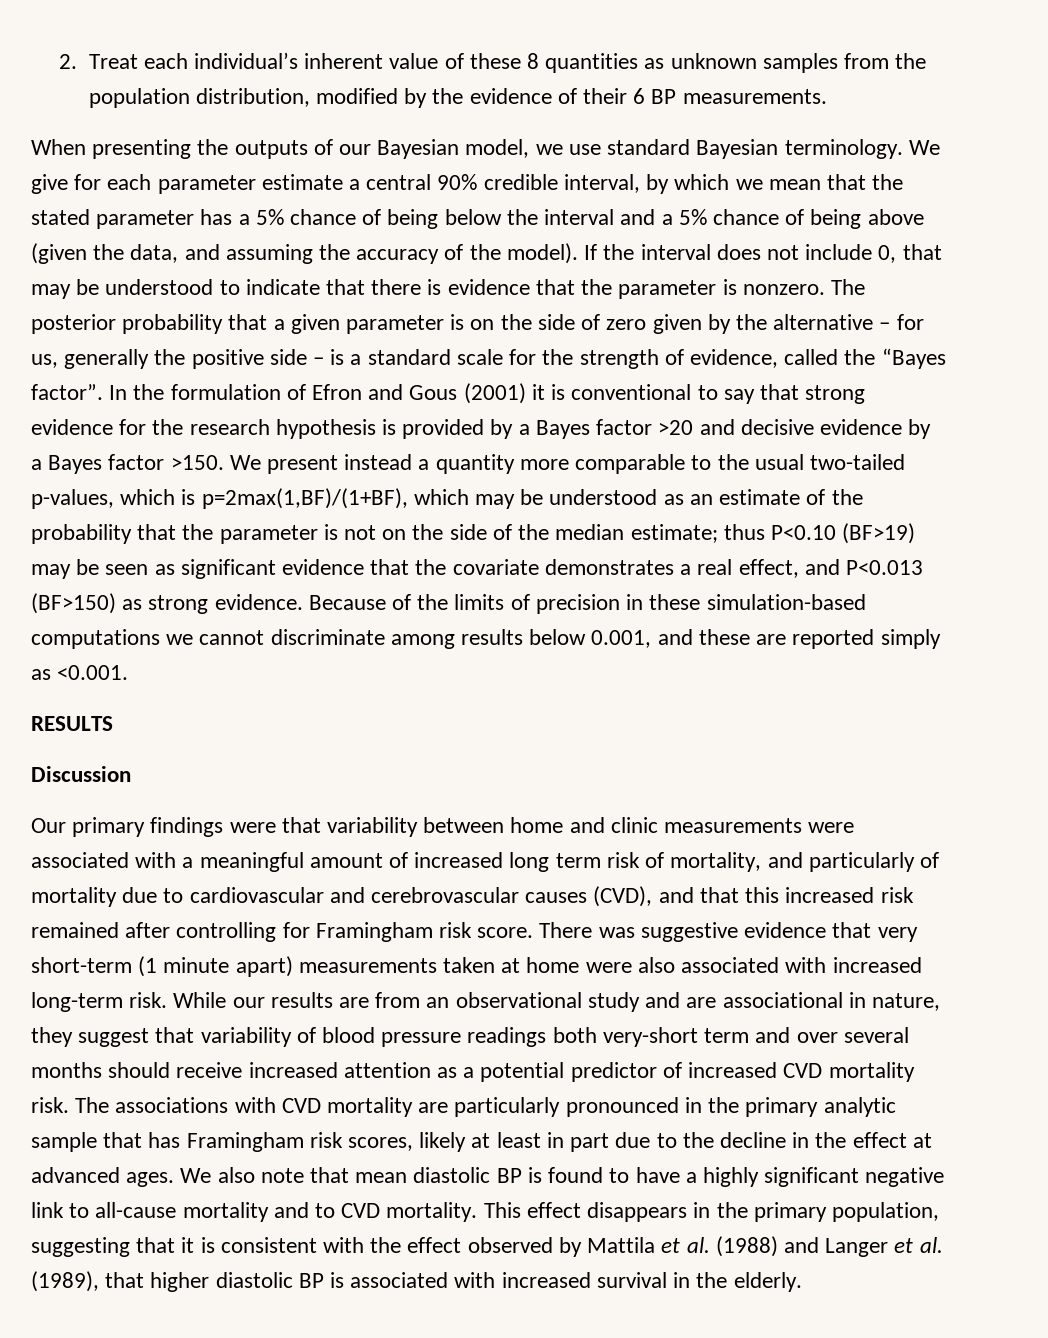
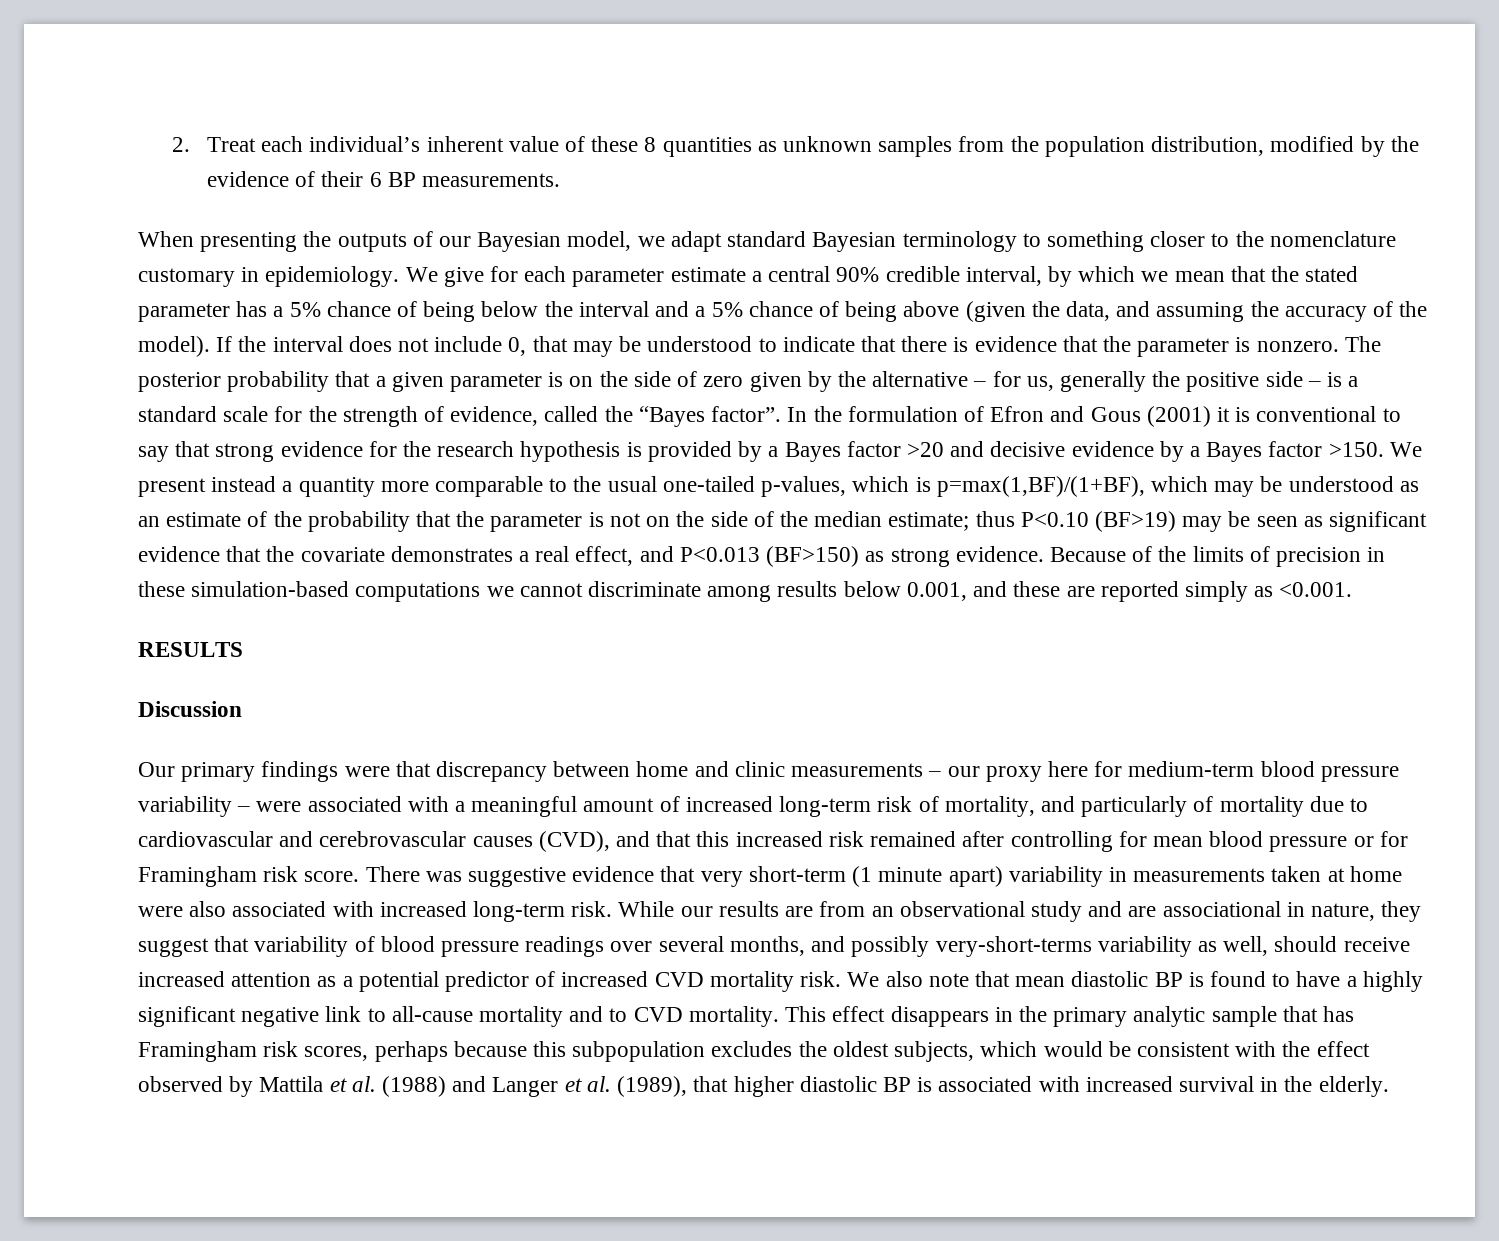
- When presenting the outputs of our Bayesian model, we use standard Bayesian terminology.
+ When presenting the outputs of our Bayesian model, we adapt standard Bayesian terminology to something closer to the nomenclature customary in epidemiology.
- We present instead a quantity more comparable to the usual two-tailed p-values, which is p=2max(1,BF)/(1+BF), which may be understood as an estimate of the probability that the parameter is not on the side of the median estimate; thus P<0.10 (BF>19) may be seen as significant evidence that the covariate demonstrates a real effect, and P<0.013 (BF>150) as strong evidence.
+ We present instead a quantity more comparable to the usual one-tailed p-values, which is p=max(1,BF)/(1+BF), which may be understood as an estimate of the probability that the parameter is not on the side of the median estimate; thus P<0.10 (BF>19) may be seen as significant evidence that the covariate demonstrates a real effect, and P<0.013 (BF>150) as strong evidence.
- Our primary findings were that variability between home and clinic measurements were associated with a meaningful amount of increased long term risk of mortality, and particularly of mortality due to cardiovascular and cerebrovascular causes (CVD), and that this increased risk remained after controlling for Framingham risk score.
+ Our primary findings were that discrepancy between home and clinic measurements – our proxy here for medium-term blood pressure variability – were associated with a meaningful amount of increased long-term risk of mortality, and particularly of mortality due to cardiovascular and cerebrovascular causes (CVD), and that this increased risk remained after controlling for mean blood pressure or for Framingham risk score.
- There was suggestive evidence that very short-term (1 minute apart) measurements taken at home were also associated with increased long-term risk.
+ There was suggestive evidence that very short-term (1 minute apart) variability in measurements taken at home were also associated with increased long-term risk.
- While our results are from an observational study and are associational in nature, they suggest that variability of blood pressure readings both very-short term and over several months should receive increased attention as a potential predictor of increased CVD mortality risk.
+ While our results are from an observational study and are associational in nature, they suggest that variability of blood pressure readings over several months, and possibly very-short-terms variability as well, should receive increased attention as a potential predictor of increased CVD mortality risk.
- The associations with CVD mortality are particularly pronounced in the primary analytic sample that has Framingham risk scores, likely at least in part due to the decline in the effect at advanced ages.
- This effect disappears in the primary population, suggesting that it is consistent with the effect observed by Mattila et al. (1988) and Langer et al. (1989), that higher diastolic BP is associated with increased survival in the elderly.
+ This effect disappears in the primary analytic sample that has Framingham risk scores, perhaps because this subpopulation excludes the oldest subjects, which would be consistent with the effect observed by Mattila et al. (1988) and Langer et al. (1989), that higher diastolic BP is associated with increased survival in the elderly.

